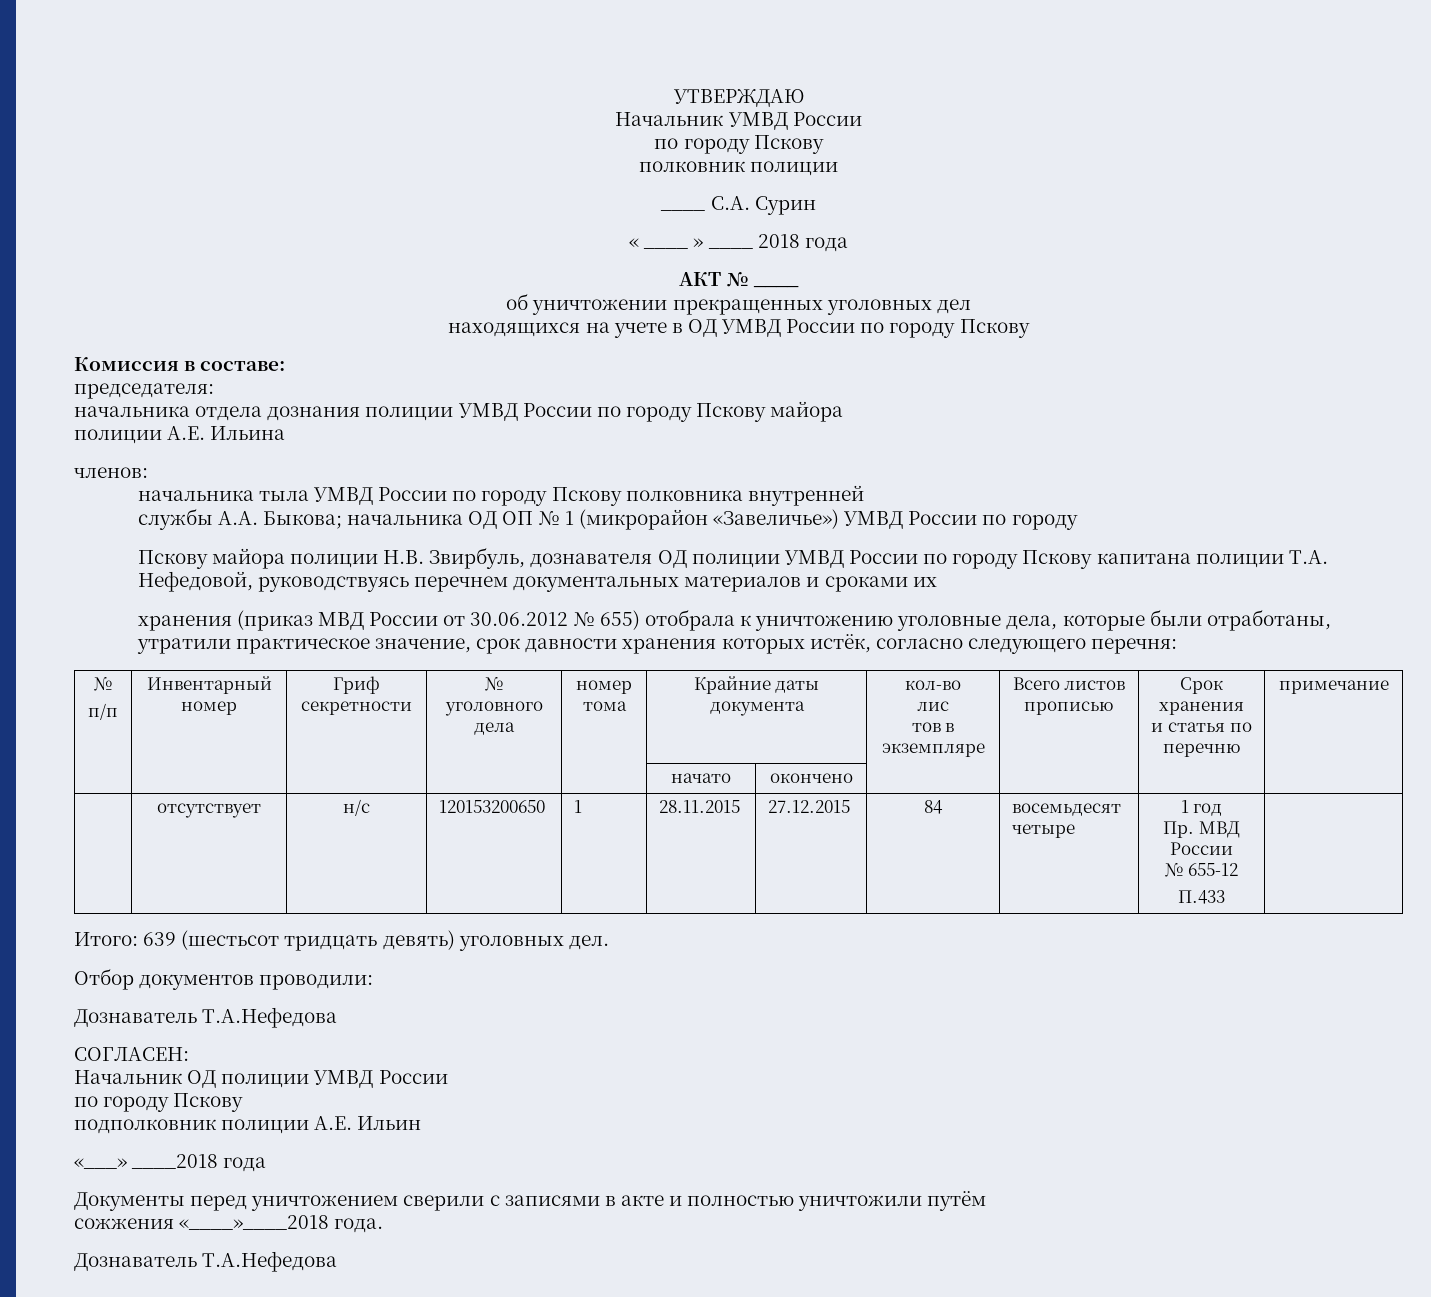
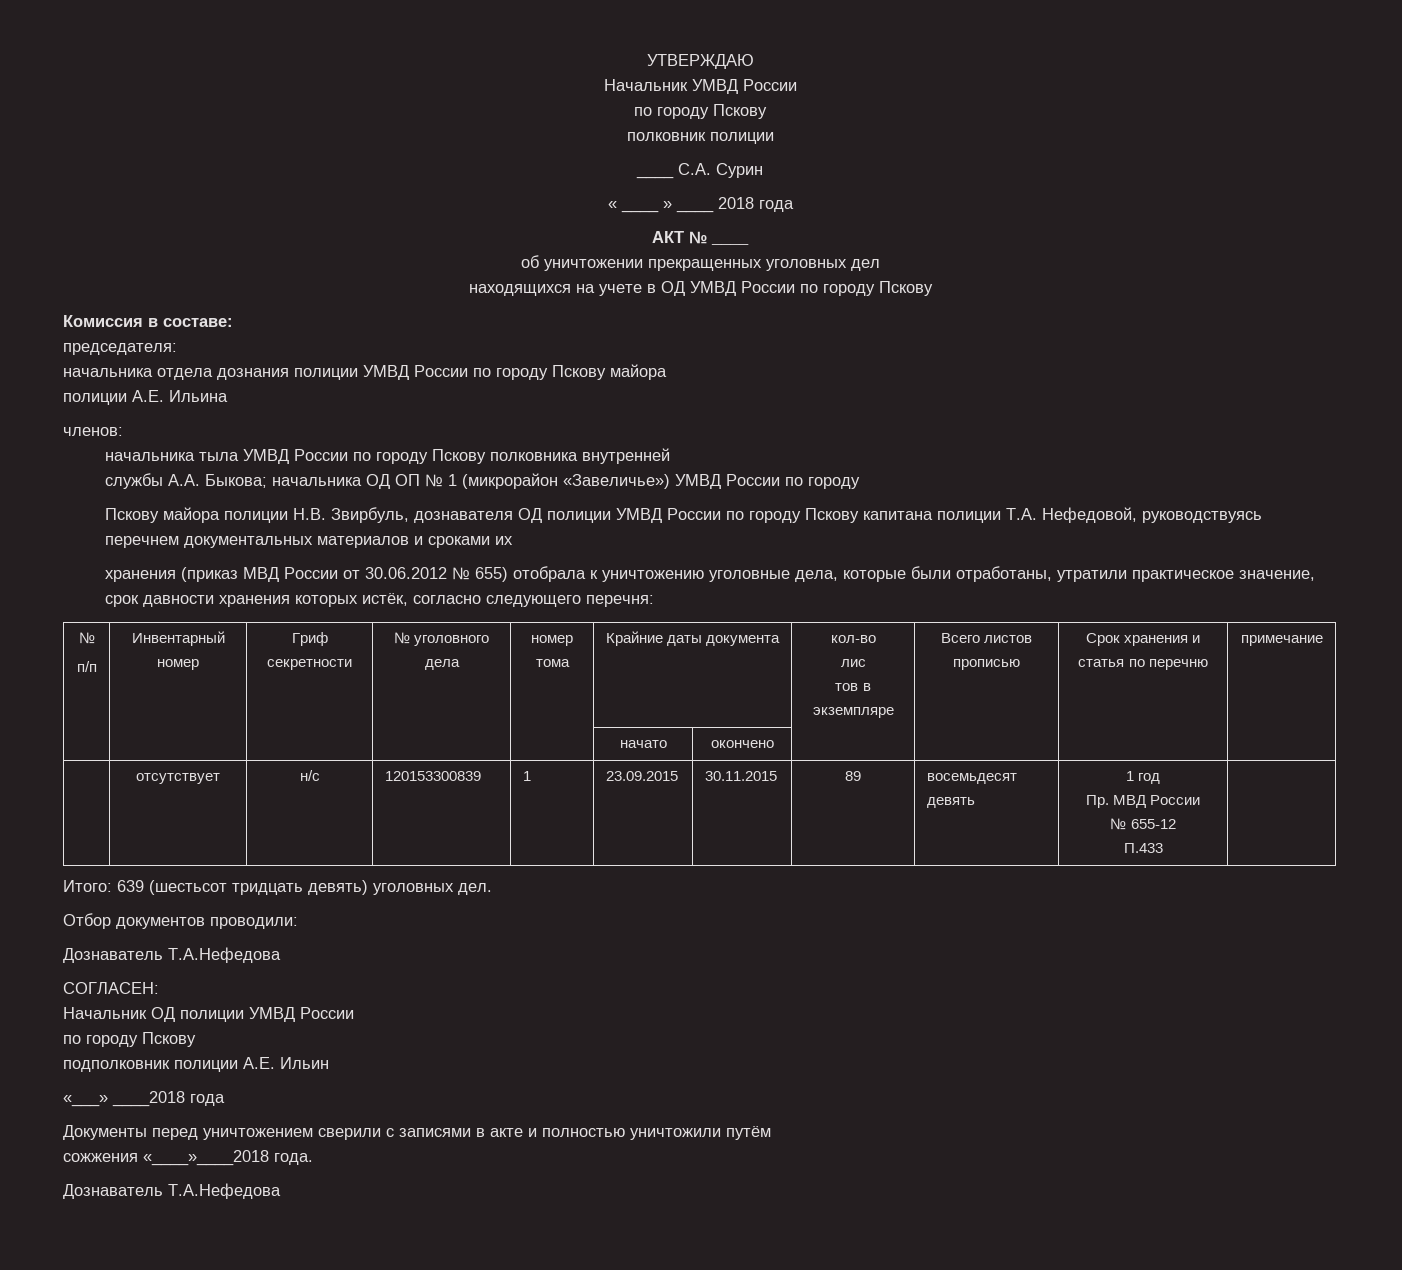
- | отсутствует | н/с | 120153200650 | 1 | 28.11.2015 | 27.12.2015 | 84 | восемьдесят четыре | 1 год
+ | отсутствует | н/с | 120153300839 | 1 | 23.09.2015 | 30.11.2015 | 89 | восемьдесят девять | 1 год

